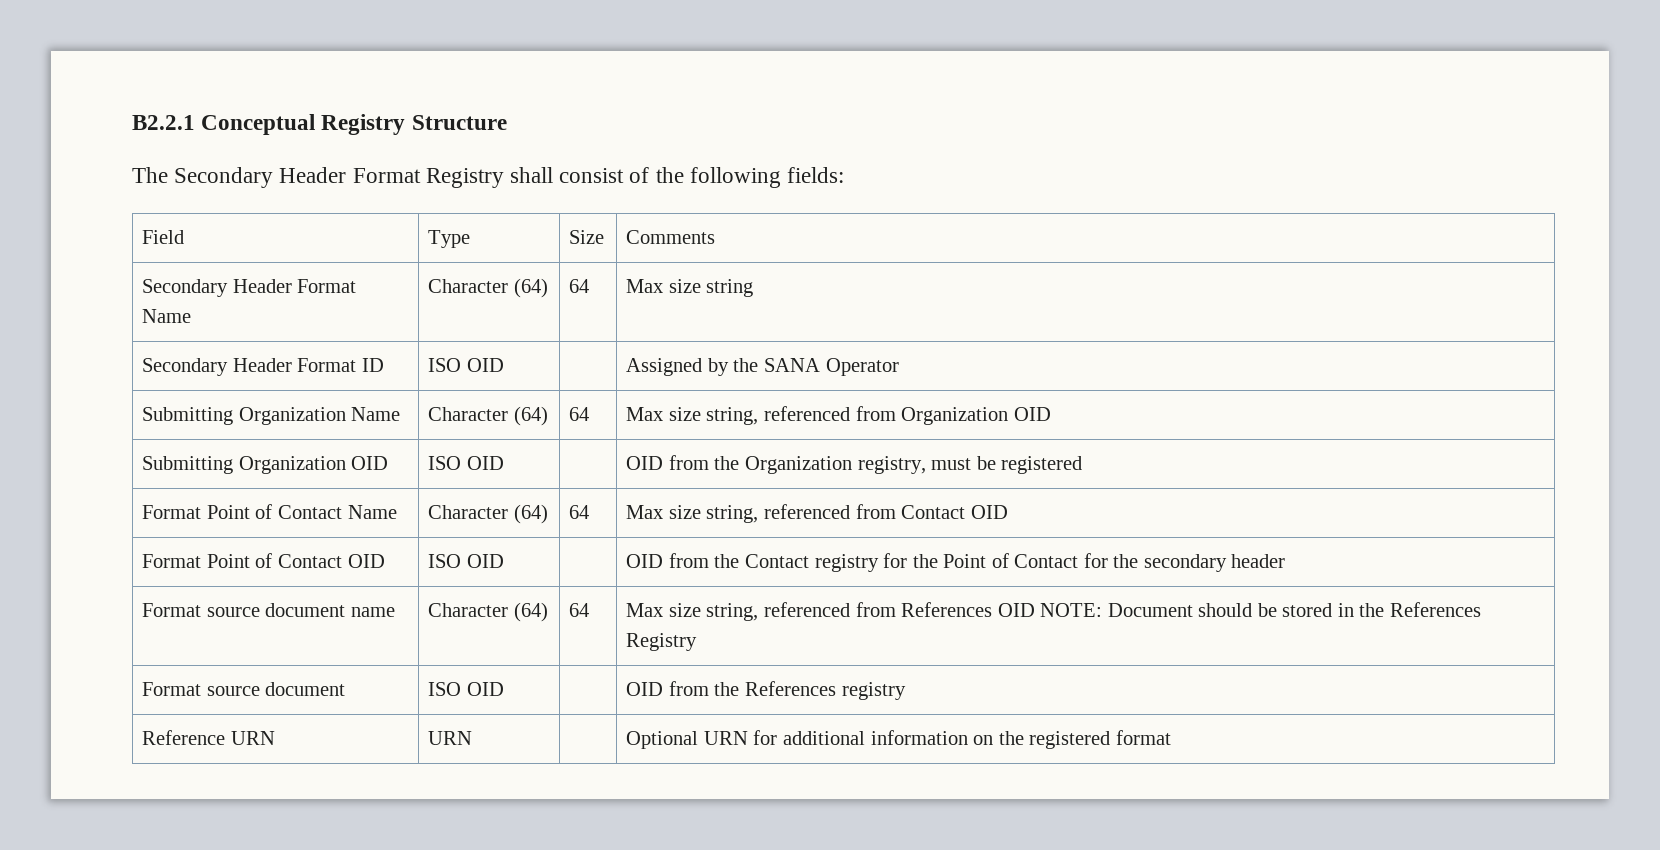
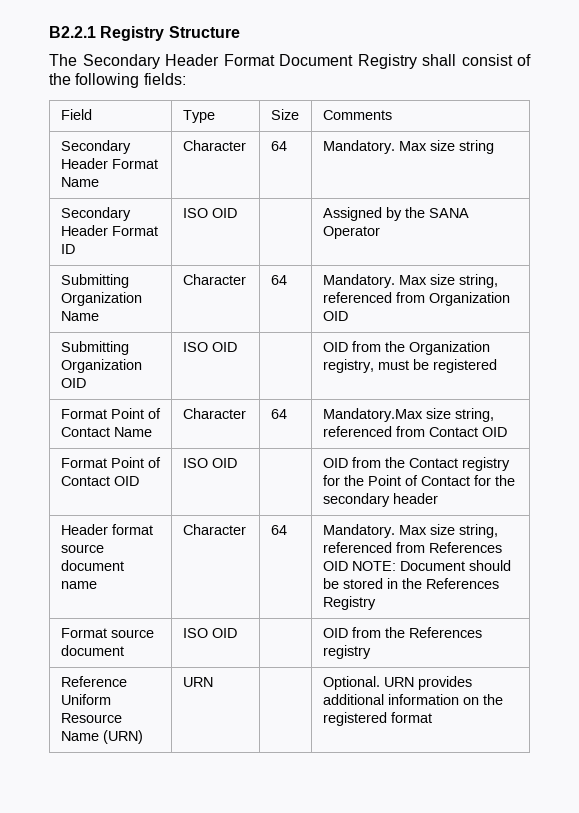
- B2.2.1 Conceptual Registry Structure
+ B2.2.1 Registry Structure
- The Secondary Header Format Registry shall consist of the following fields:
+ The Secondary Header Format Document Registry shall consist of the following fields:
- Secondary Header Format Name | Character (64) | 64 | Max size string
+ Secondary Header Format Name | Character | 64 | Mandatory. Max size string
- Submitting Organization Name | Character (64) | 64 | Max size string, referenced from Organization OID
+ Submitting Organization Name | Character | 64 | Mandatory. Max size string, referenced from Organization OID
- Format Point of Contact Name | Character (64) | 64 | Max size string, referenced from Contact OID
+ Format Point of Contact Name | Character | 64 | Mandatory.Max size string, referenced from Contact OID
- Format source document name | Character (64) | 64 | Max size string, referenced from References OID NOTE: Document should be stored in the References Registry
+ Header format source document name | Character | 64 | Mandatory. Max size string, referenced from References OID NOTE: Document should be stored in the References Registry
- Reference URN | URN | | Optional URN for additional information on the registered format
+ Reference Uniform Resource Name (URN) | URN | | Optional. URN provides additional information on the registered format

